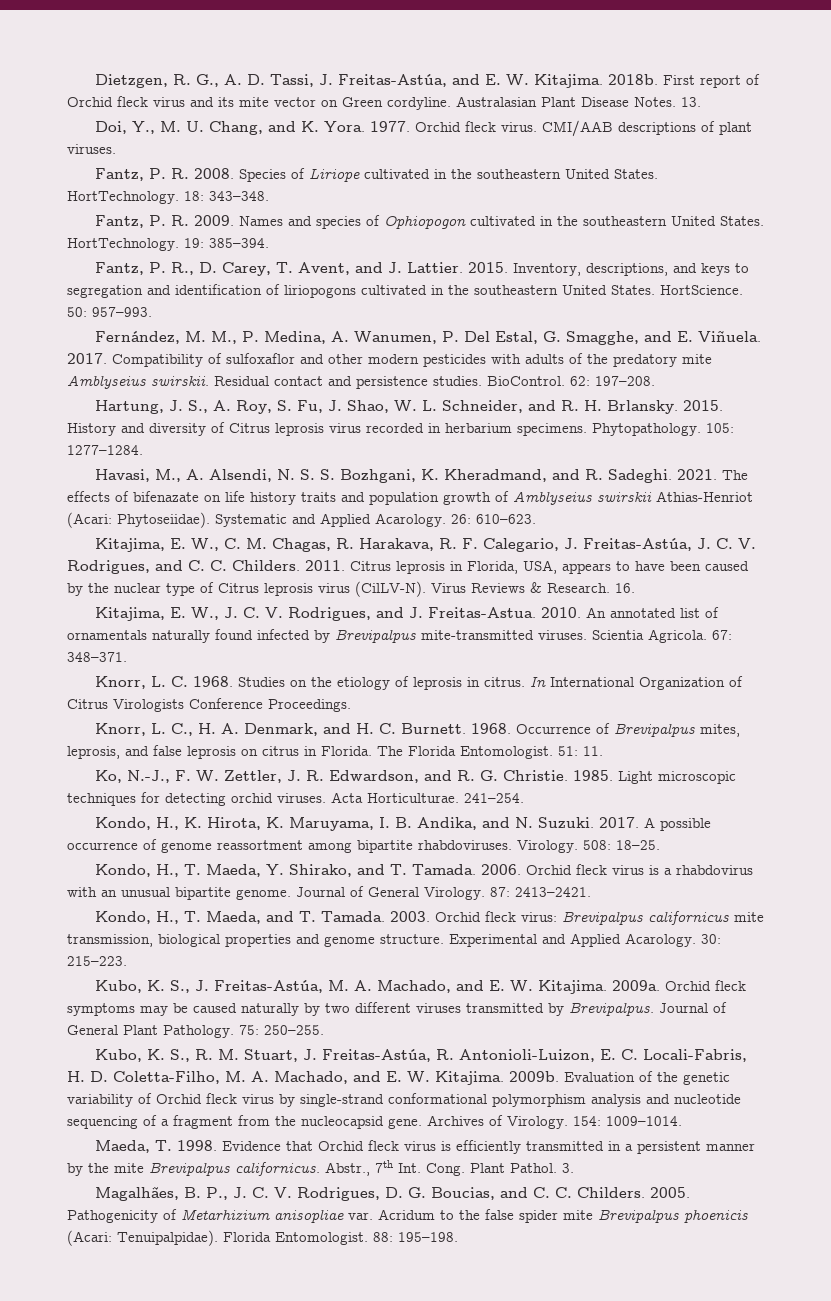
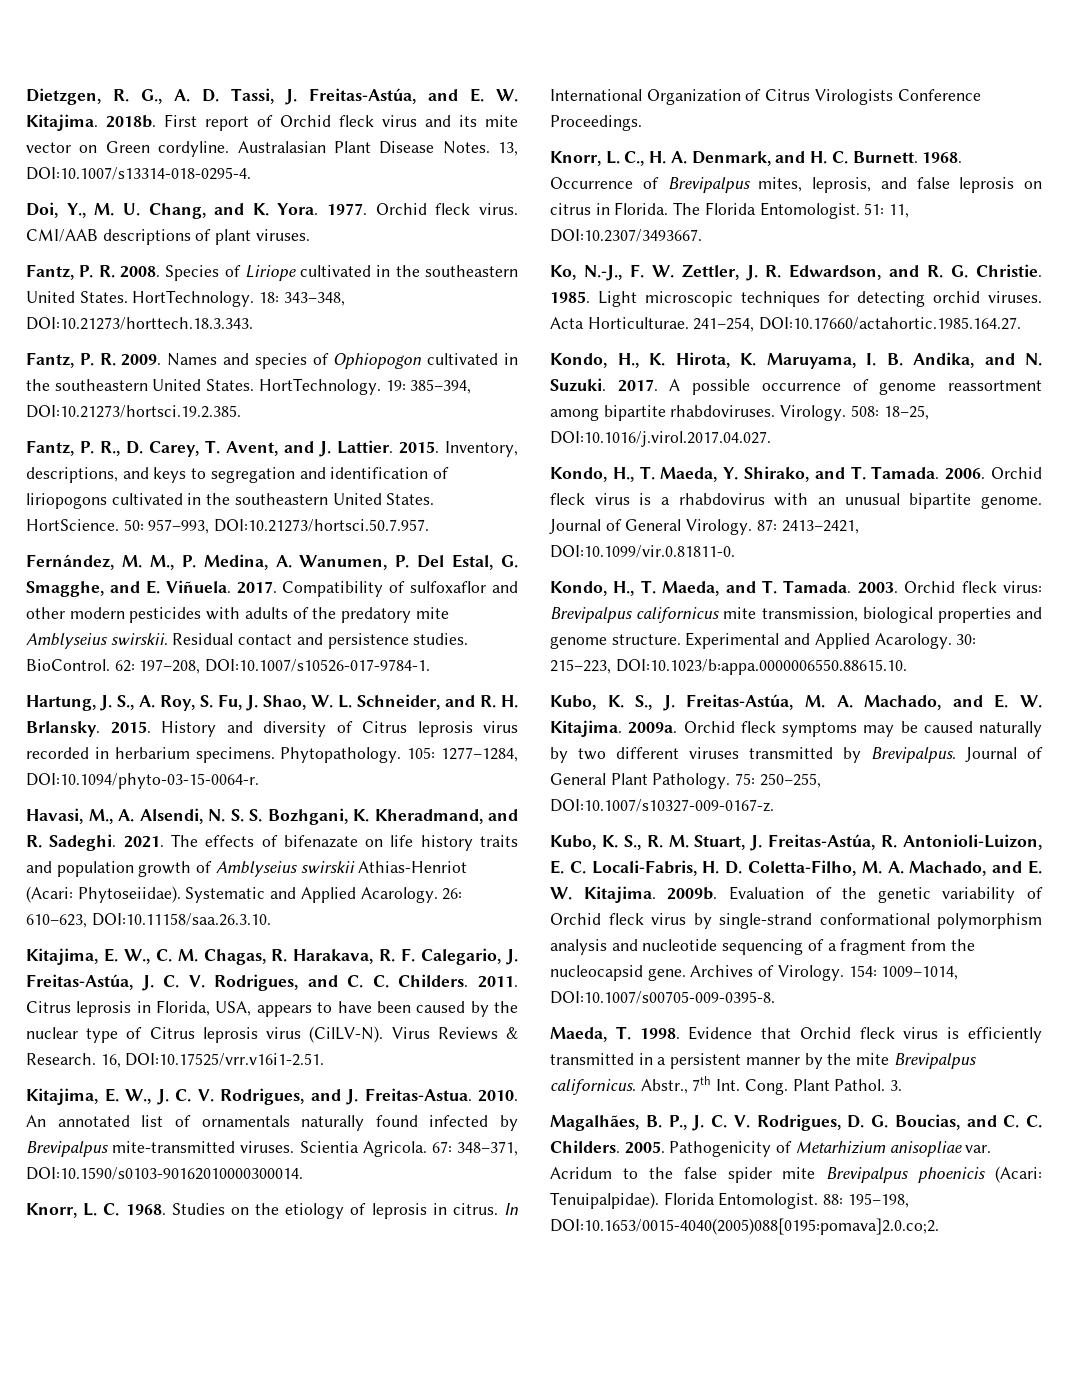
- 13.
+ 13, DOI:10.1007/s13314-018-0295-4.
- 18: 343–348.
+ 18: 343–348, DOI:10.21273/horttech.18.3.343.
- 19: 385–394.
+ 19: 385–394, DOI:10.21273/hortsci.19.2.385.
- 50: 957–993.
+ 50: 957–993, DOI:10.21273/hortsci.50.7.957.
- 62: 197–208.
+ 62: 197–208, DOI:10.1007/s10526-017-9784-1.
- 105: 1277–1284.
+ 105: 1277–1284, DOI:10.1094/phyto-03-15-0064-r.
- 26: 610–623.
+ 26: 610–623, DOI:10.11158/saa.26.3.10.
- 16.
+ 16, DOI:10.17525/vrr.v16i1-2.51.
- 67: 348–371.
+ 67: 348–371, DOI:10.1590/s0103-90162010000300014.
- 51: 11.
+ 51: 11, DOI:10.2307/3493667.
- 241–254.
+ 241–254, DOI:10.17660/actahortic.1985.164.27.
- 508: 18–25.
+ 508: 18–25, DOI:10.1016/j.virol.2017.04.027.
- 87: 2413–2421.
+ 87: 2413–2421, DOI:10.1099/vir.0.81811-0.
- 30: 215–223.
+ 30: 215–223, DOI:10.1023/b:appa.0000006550.88615.10.
- 75: 250–255.
+ 75: 250–255, DOI:10.1007/s10327-009-0167-z.
- 154: 1009–1014.
+ 154: 1009–1014, DOI:10.1007/s00705-009-0395-8.
- 88: 195–198.
+ 88: 195–198, DOI:10.1653/0015-4040(2005)088[0195:pomava]2.0.co;2.

